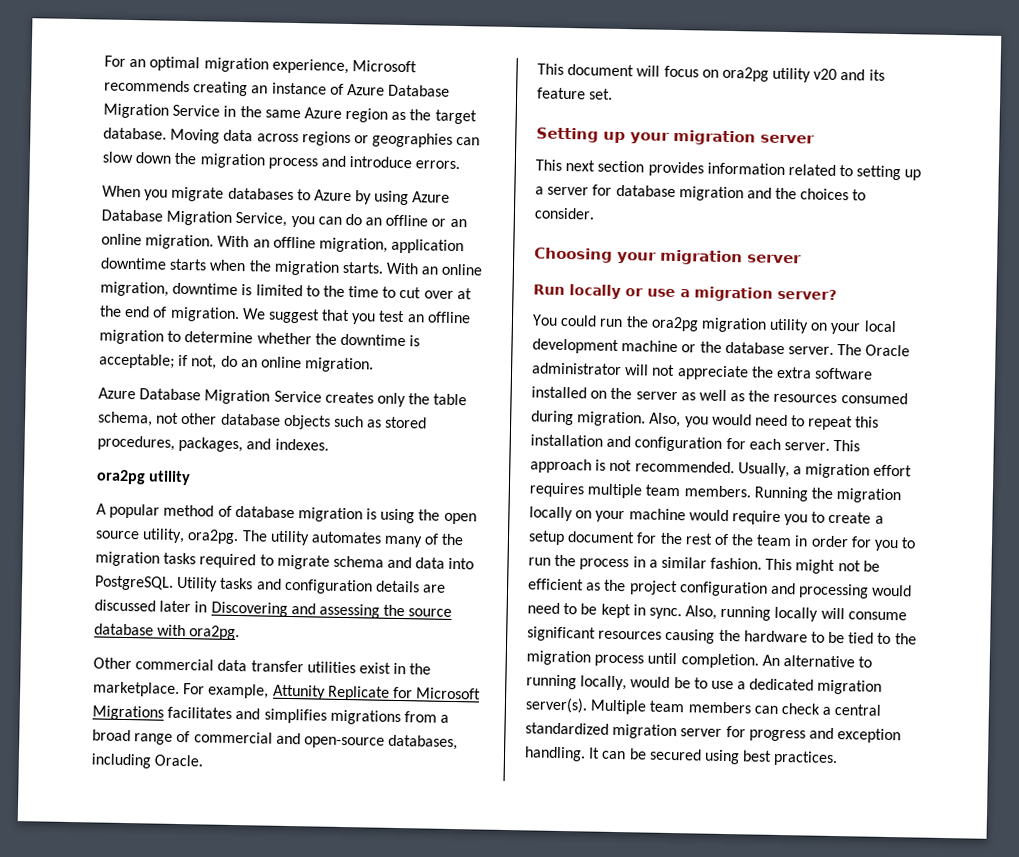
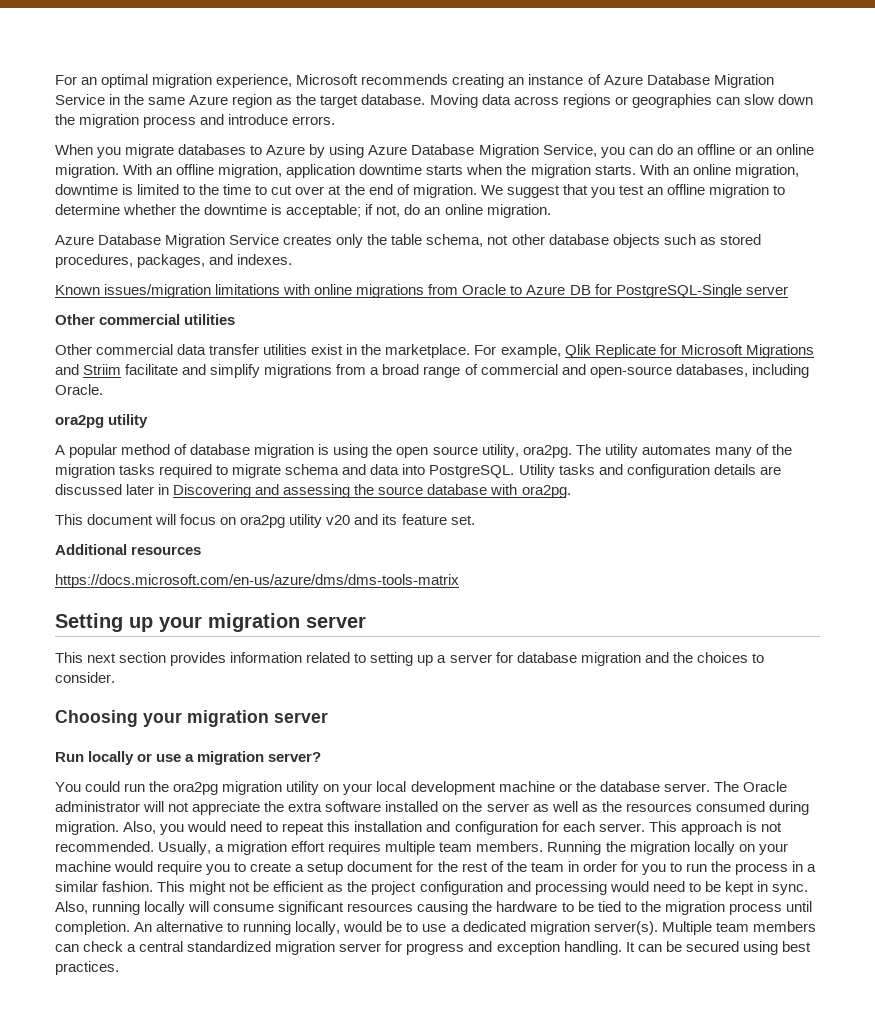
+ Known issues/migration limitations with online migrations from Oracle to Azure DB for PostgreSQL-Single server
+ Other commercial utilities
+ Other commercial data transfer utilities exist in the marketplace. For example, Qlik Replicate for Microsoft Migrations and Striim facilitate and simplify migrations from a broad range of commercial and open-source databases, including Oracle.
- Other commercial data transfer utilities exist in the marketplace. For example, Attunity Replicate for Microsoft Migrations facilitates and simplifies migrations from a broad range of commercial and open-source databases, including Oracle.
+ Additional resources
+ https://docs.microsoft.com/en-us/azure/dms/dms-tools-matrix

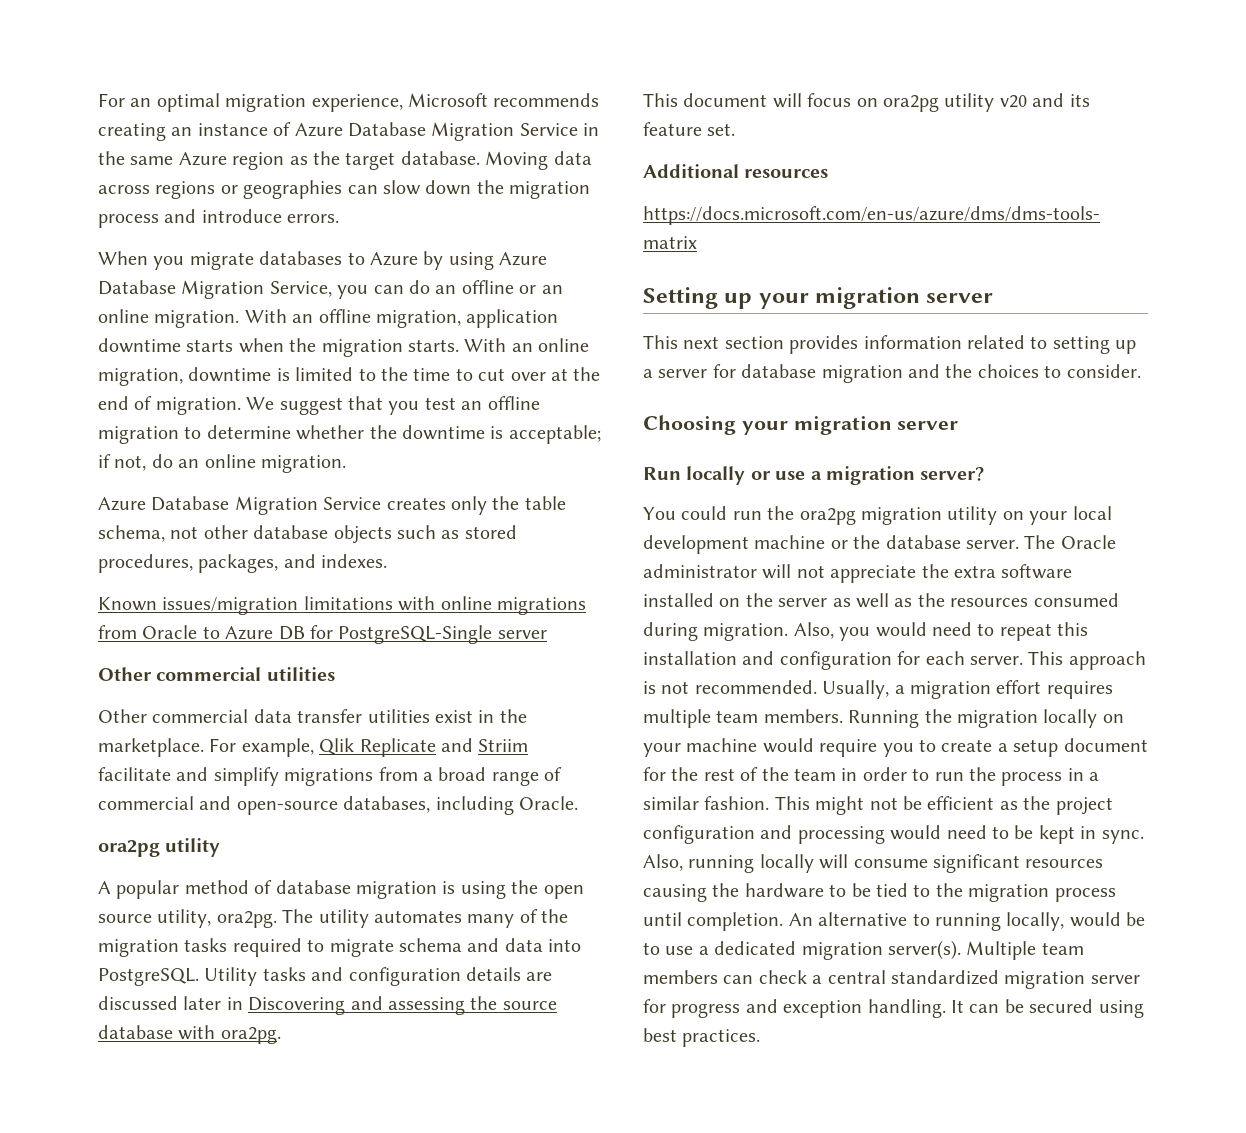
- For example, Qlik Replicate for Microsoft Migrations and Striim facilitate and simplify migrations from a broad range of commercial and open-source databases, including Oracle.
+ For example, Qlik Replicate and Striim facilitate and simplify migrations from a broad range of commercial and open-source databases, including Oracle.
- Running the migration locally on your machine would require you to create a setup document for the rest of the team in order for you to run the process in a similar fashion.
+ Running the migration locally on your machine would require you to create a setup document for the rest of the team in order to run the process in a similar fashion.

